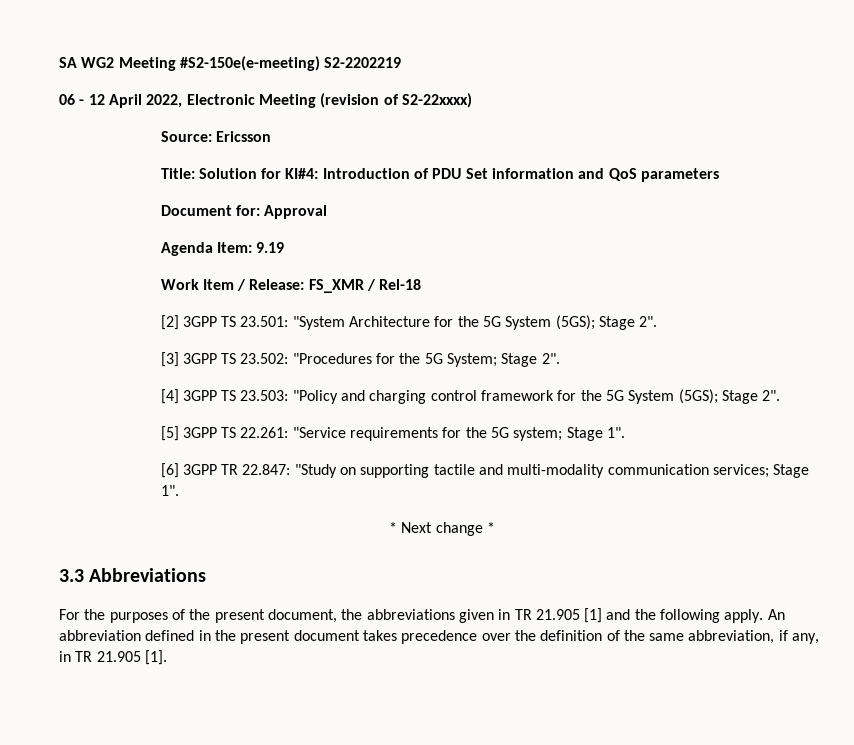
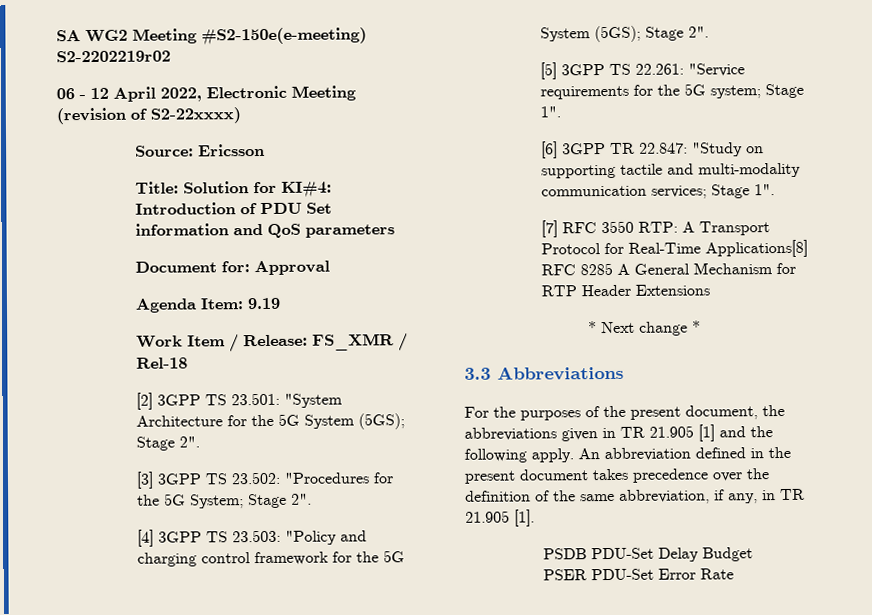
- SA WG2 Meeting #S2-150e(e-meeting) S2-2202219
+ SA WG2 Meeting #S2-150e(e-meeting) S2-2202219r02
+ [7] RFC 3550 RTP: A Transport Protocol for Real-Time Applications[8] RFC 8285 A General Mechanism for RTP Header Extensions
+ PSDB PDU-Set Delay Budget
+ PSER PDU-Set Error Rate

